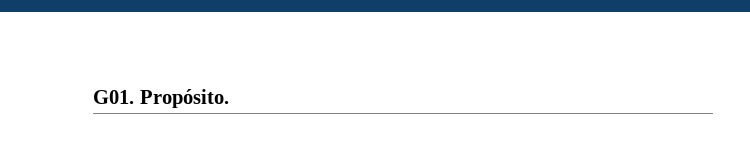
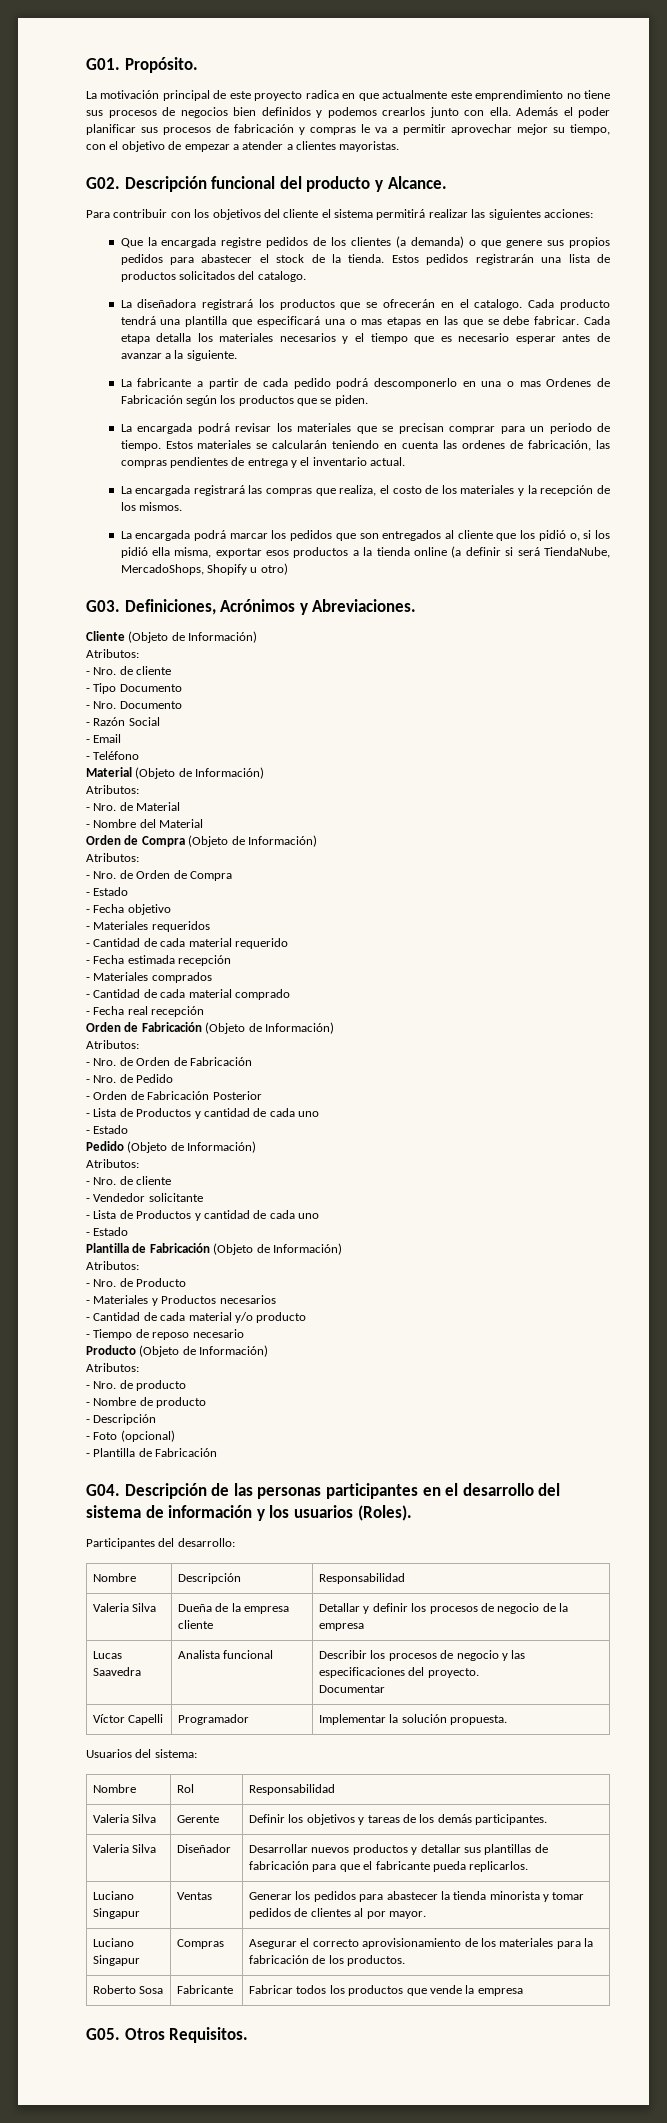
+ La motivación principal de este proyecto radica en que actualmente este emprendimiento no tiene sus procesos de negocios bien definidos y podemos crearlos junto con ella. Además el poder planificar sus procesos de fabricación y compras le va a permitir aprovechar mejor su tiempo, con el objetivo de empezar a atender a clientes mayoristas.
+ G02. Descripción funcional del producto y Alcance.
+ Para contribuir con los objetivos del cliente el sistema permitirá realizar las siguientes acciones:
+ Que la encargada registre pedidos de los clientes (a demanda) o que genere sus propios pedidos para abastecer el stock de la tienda. Estos pedidos registrarán una lista de productos solicitados del catalogo.
+ La diseñadora registrará los productos que se ofrecerán en el catalogo. Cada producto tendrá una plantilla que especificará una o mas etapas en las que se debe fabricar. Cada etapa detalla los materiales necesarios y el tiempo que es necesario esperar antes de avanzar a la siguiente.
+ La fabricante a partir de cada pedido podrá descomponerlo en una o mas Ordenes de Fabricación según los productos que se piden.
+ La encargada podrá revisar los materiales que se precisan comprar para un periodo de tiempo. Estos materiales se calcularán teniendo en cuenta las ordenes de fabricación, las compras pendientes de entrega y el inventario actual.
+ La encargada registrará las compras que realiza, el costo de los materiales y la recepción de los mismos.
+ La encargada podrá marcar los pedidos que son entregados al cliente que los pidió o, si los pidió ella misma, exportar esos productos a la tienda online (a definir si será TiendaNube, MercadoShops, Shopify u otro)
+ G03. Definiciones, Acrónimos y Abreviaciones.
+ Cliente (Objeto de Información)
+ Atributos:
+ - Nro. de cliente
+ - Tipo Documento
+ - Nro. Documento
+ - Razón Social
+ - Email
+ - Teléfono
+ Material (Objeto de Información)
+ Atributos:
+ - Nro. de Material
+ - Nombre del Material
+ Orden de Compra (Objeto de Información)
+ Atributos:
+ - Nro. de Orden de Compra
+ - Estado
+ - Fecha objetivo
+ - Materiales requeridos
+ - Cantidad de cada material requerido
+ - Fecha estimada recepción
+ - Materiales comprados
+ - Cantidad de cada material comprado
+ - Fecha real recepción
+ Orden de Fabricación (Objeto de Información)
+ Atributos:
+ - Nro. de Orden de Fabricación
+ - Nro. de Pedido
+ - Orden de Fabricación Posterior
+ - Lista de Productos y cantidad de cada uno
+ - Estado
+ Pedido (Objeto de Información)
+ Atributos:
+ - Nro. de cliente
+ - Vendedor solicitante
+ - Lista de Productos y cantidad de cada uno
+ - Estado
+ Plantilla de Fabricación (Objeto de Información)
+ Atributos:
+ - Nro. de Producto
+ - Materiales y Productos necesarios
+ - Cantidad de cada material y/o producto
+ - Tiempo de reposo necesario
+ Producto (Objeto de Información)
+ Atributos:
+ - Nro. de producto
+ - Nombre de producto
+ - Descripción
+ - Foto (opcional)
+ - Plantilla de Fabricación
+ G04. Descripción de las personas participantes en el desarrollo del sistema de información y los usuarios (Roles).
+ Participantes del desarrollo:
+ Nombre | Descripción | Responsabilidad
+ Valeria Silva | Dueña de la empresa cliente | Detallar y definir los procesos de negocio de la empresa
+ Lucas Saavedra | Analista funcional | Describir los procesos de negocio y las especificaciones del proyecto.
+ Documentar
+ Víctor Capelli | Programador | Implementar la solución propuesta.
+ Usuarios del sistema:
+ Nombre | Rol | Responsabilidad
+ Valeria Silva | Gerente | Definir los objetivos y tareas de los demás participantes.
+ Valeria Silva | Diseñador | Desarrollar nuevos productos y detallar sus plantillas de fabricación para que el fabricante pueda replicarlos.
+ Luciano Singapur | Ventas | Generar los pedidos para abastecer la tienda minorista y tomar pedidos de clientes al por mayor.
+ Luciano Singapur | Compras | Asegurar el correcto aprovisionamiento de los materiales para la fabricación de los productos.
+ Roberto Sosa | Fabricante | Fabricar todos los productos que vende la empresa
+ G05. Otros Requisitos.

